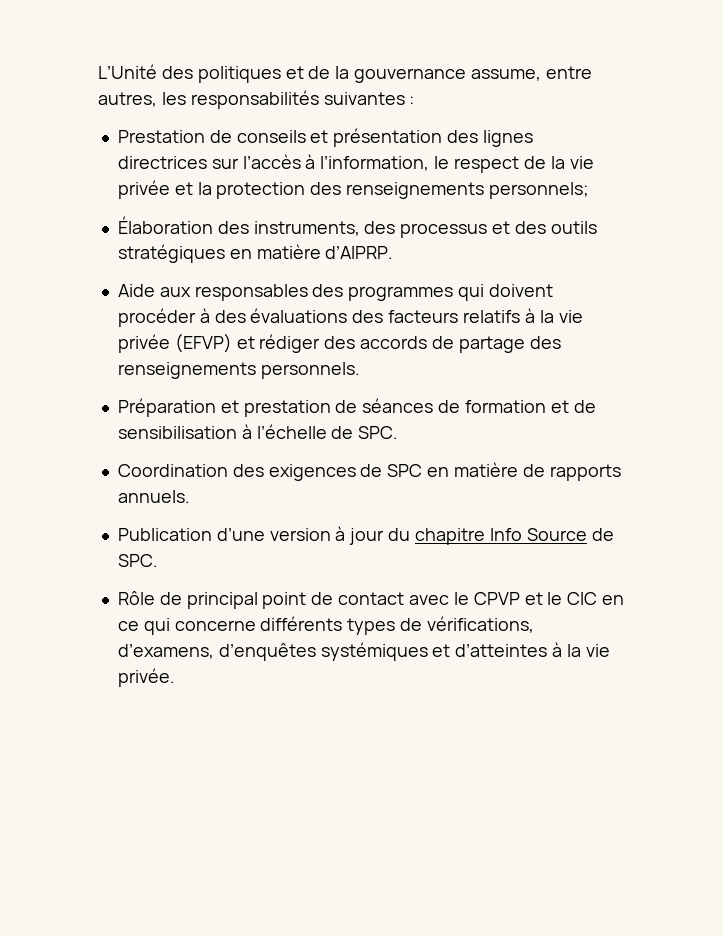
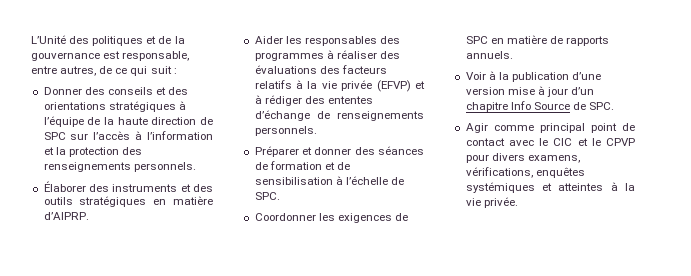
- L’Unité des politiques et de la gouvernance assume, entre autres, les responsabilités suivantes :
- Prestation de conseils et présentation des lignes directrices sur l’accès à l’information, le respect de la vie privée et la protection des renseignements personnels;
- Élaboration des instruments, des processus et des outils stratégiques en matière d’AIPRP.
+ L’Unité des politiques et de la gouvernance est responsable, entre autres, de ce qui suit :
+ Donner des conseils et des orientations stratégiques à l’équipe de la haute direction de SPC sur l’accès à l’information et la protection des renseignements personnels.
+ Élaborer des instruments et des outils stratégiques en matière d’AIPRP.
- Aide aux responsables des programmes qui doivent procéder à des évaluations des facteurs relatifs à la vie privée (EFVP) et rédiger des accords de partage des renseignements personnels.
- Préparation et prestation de séances de formation et de sensibilisation à l’échelle de SPC.
+ Aider les responsables des programmes à réaliser des évaluations des facteurs relatifs à la vie privée (EFVP) et à rédiger des ententes d’échange de renseignements personnels.
+ Préparer et donner des séances de formation et de sensibilisation à l’échelle de SPC.
- Coordination des exigences de SPC en matière de rapports annuels.
+ Coordonner les exigences de SPC en matière de rapports annuels.
- Publication d’une version à jour du chapitre Info Source de SPC.
+ Voir à la publication d’une version mise à jour d’un chapitre Info Source de SPC.
- Rôle de principal point de contact avec le CPVP et le CIC en ce qui concerne différents types de vérifications, d’examens, d’enquêtes systémiques et d’atteintes à la vie privée.
+ Agir comme principal point de contact avec le CIC et le CPVP pour divers examens, vérifications, enquêtes systémiques et atteintes à la vie privée.

